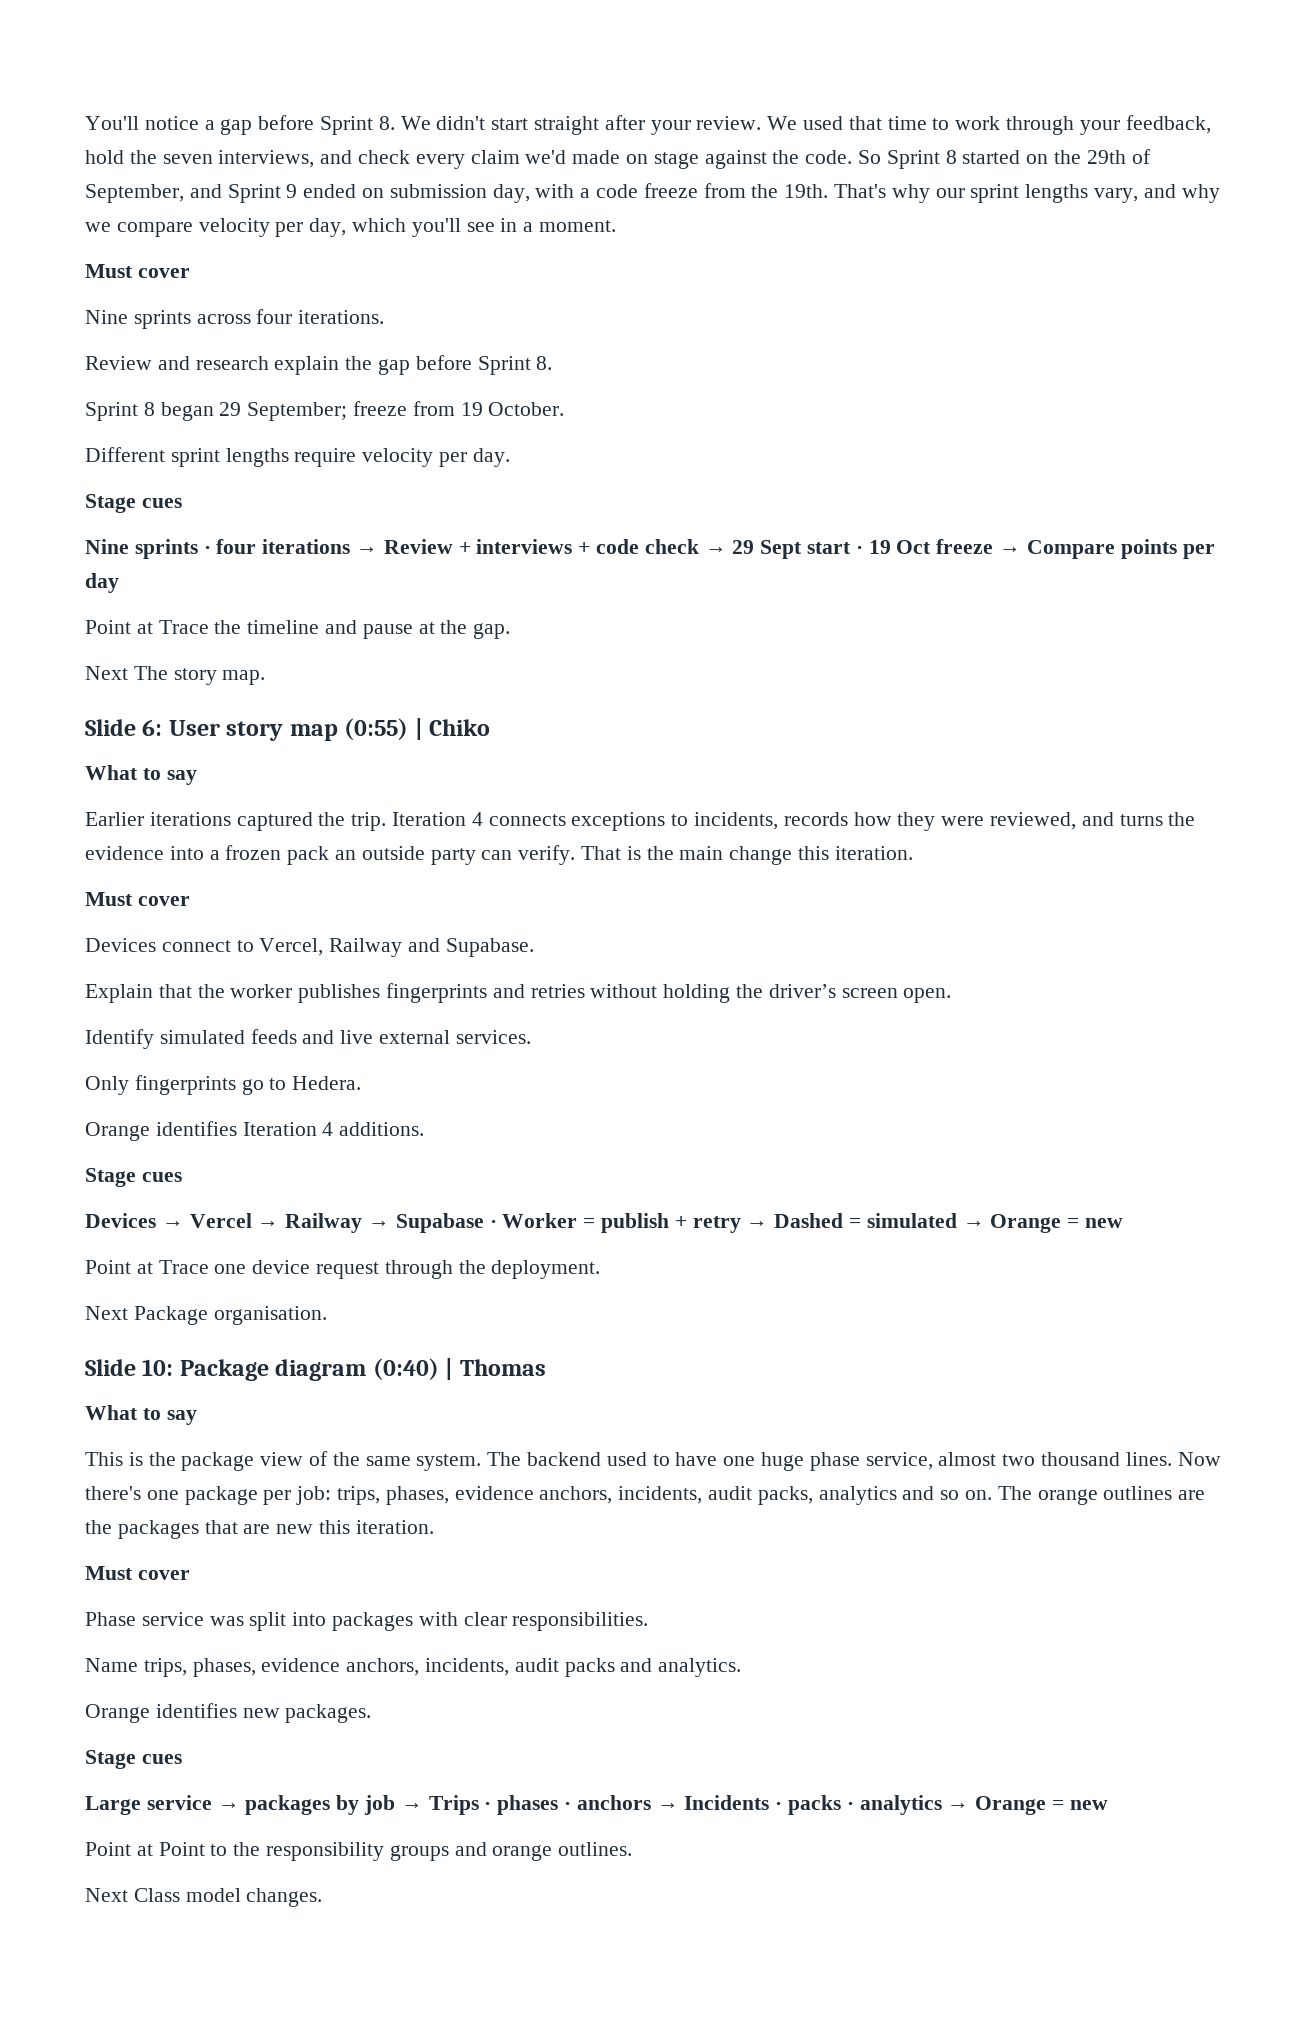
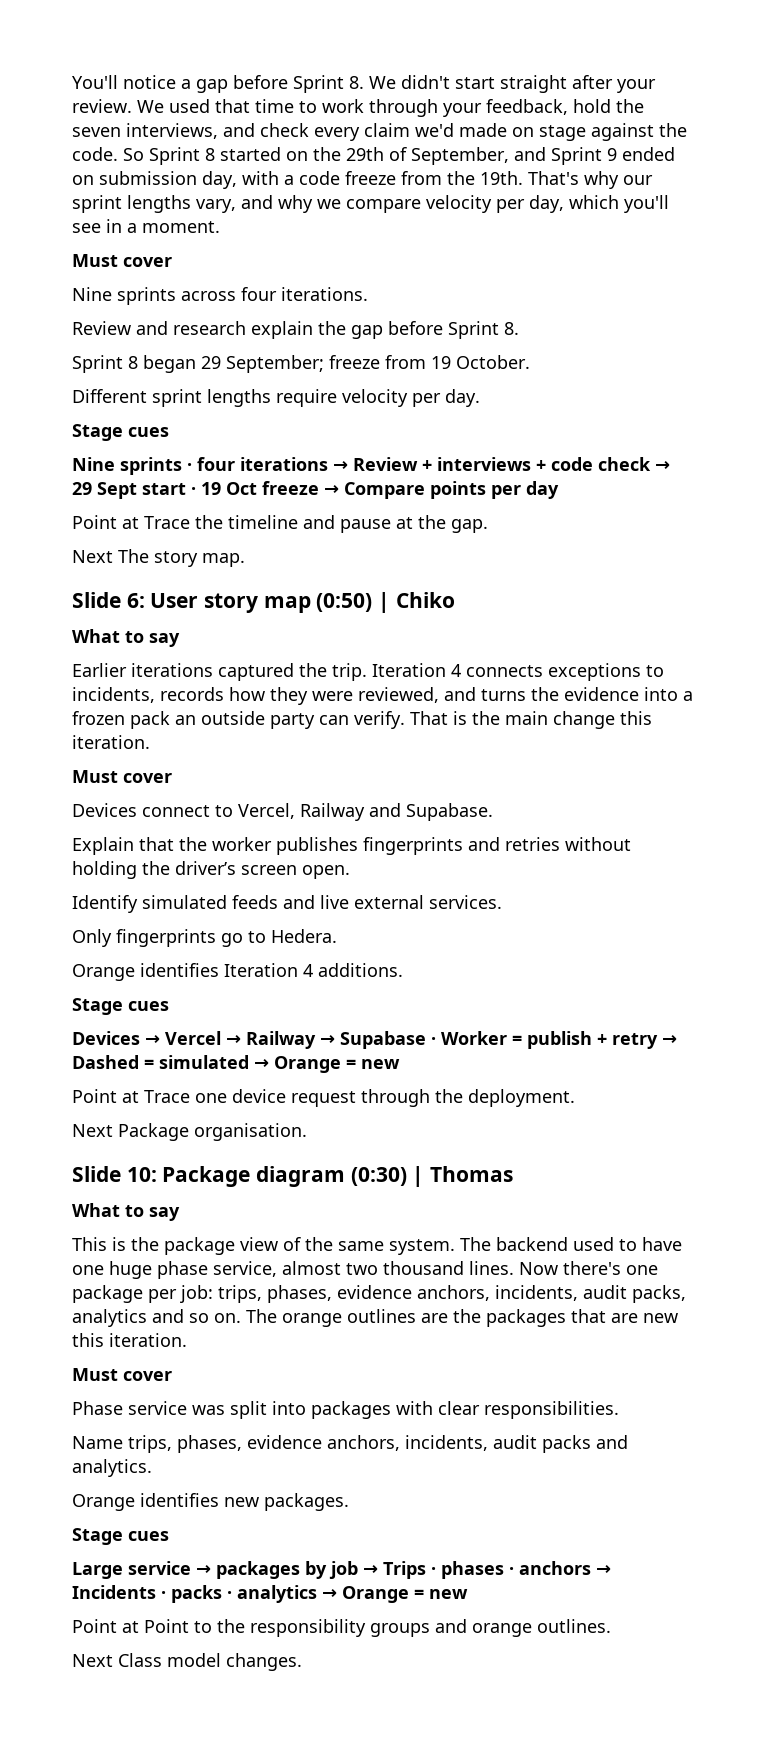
- Slide 6: User story map (0:55) | Chiko
+ Slide 6: User story map (0:50) | Chiko
- Slide 10: Package diagram (0:40) | Thomas
+ Slide 10: Package diagram (0:30) | Thomas

